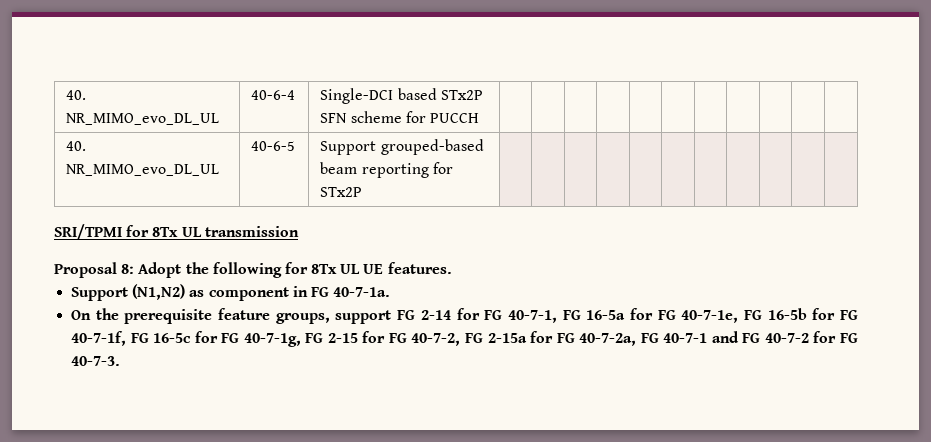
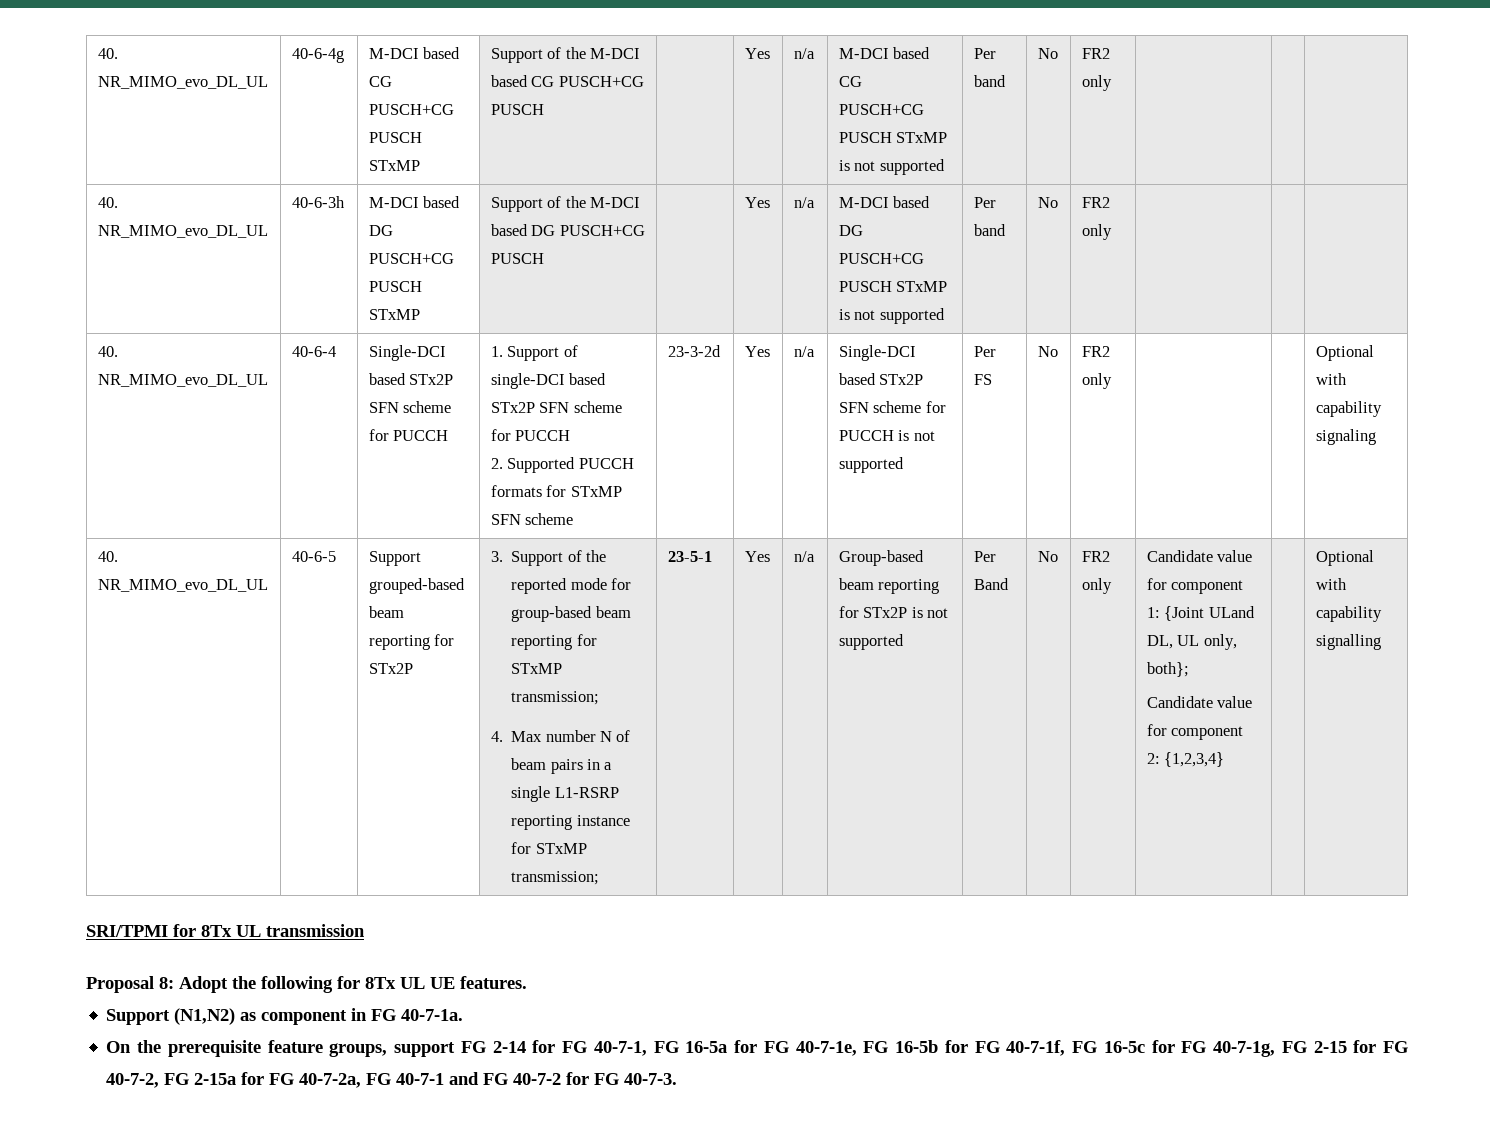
- 40. NR_MIMO_evo_DL_UL | 40-6-4 | Single-DCI based STx2P SFN scheme for PUCCH | | | | | | | | | | |
+ 40. NR_MIMO_evo_DL_UL | 40-6-4g | M-DCI based CG PUSCH+CG PUSCH STxMP | Support of the M-DCI based CG PUSCH+CG PUSCH | | Yes | n/a | M-DCI based CG PUSCH+CG PUSCH STxMP is not supported | Per band | No | FR2 only | | |
+ 40. NR_MIMO_evo_DL_UL | 40-6-3h | M-DCI based DG PUSCH+CG PUSCH STxMP | Support of the M-DCI based DG PUSCH+CG PUSCH | | Yes | n/a | M-DCI based DG PUSCH+CG PUSCH STxMP is not supported | Per band | No | FR2 only | | |
+ 40. NR_MIMO_evo_DL_UL | 40-6-4 | Single-DCI based STx2P SFN scheme for PUCCH | 1. Support of single-DCI based STx2P SFN scheme for PUCCH
+ 2. Supported PUCCH formats for STxMP SFN scheme | 23-3-2d | Yes | n/a | Single-DCI based STx2P SFN scheme for PUCCH is not supported | Per FS | No | FR2 only | | | Optional with capability signaling
+ 3. Support of the reported mode for group-based beam reporting for STxMP transmission;
+ 4. Max number N of beam pairs in a single L1-RSRP reporting instance for STxMP transmission; | 23-5-1 | Yes | n/a | Group-based beam reporting for STx2P is not supported | Per Band | No | FR2 only | Candidate value for component 1: {Joint ULand DL, UL only, both};
+ Candidate value for component 2: {1,2,3,4} | | Optional with capability signalling

